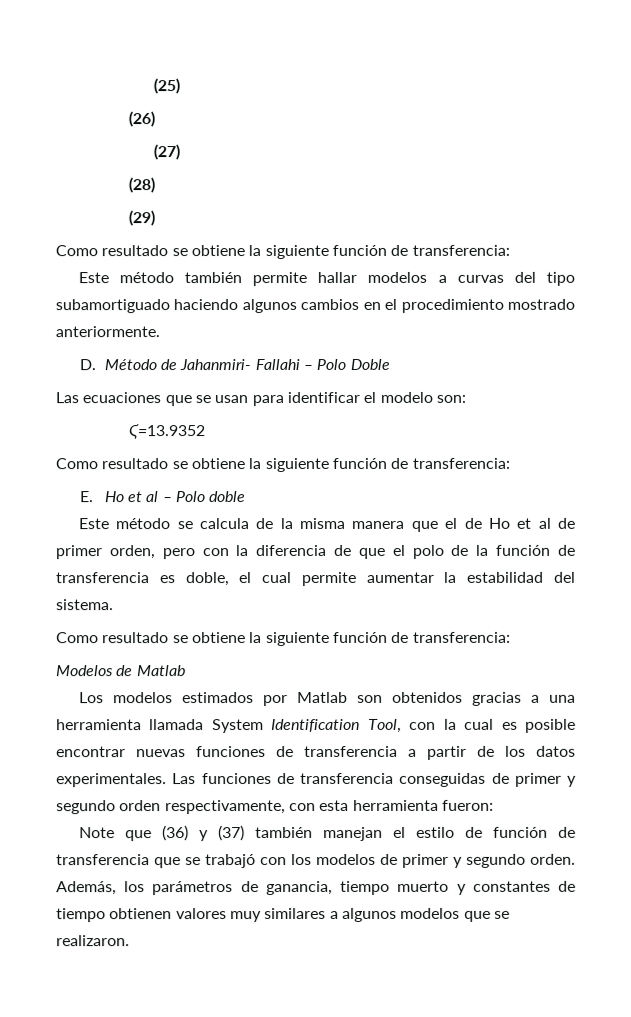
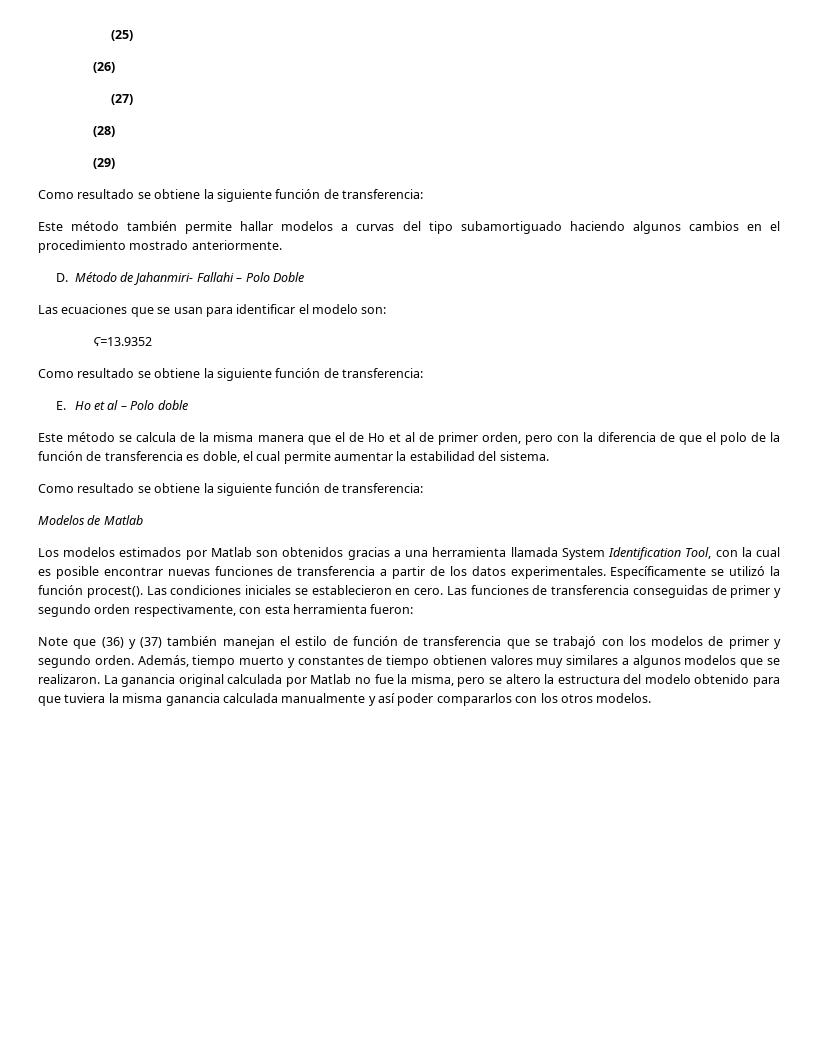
+ Específicamente se utilizó la función procest(). Las condiciones iniciales se establecieron en cero.
- Además, los parámetros de ganancia, tiempo muerto y constantes de tiempo obtienen valores muy similares a algunos modelos que se realizaron.
+ Además, tiempo muerto y constantes de tiempo obtienen valores muy similares a algunos modelos que se realizaron.
+ La ganancia original calculada por Matlab no fue la misma, pero se altero la estructura del modelo obtenido para que tuviera la misma ganancia calculada manualmente y así poder compararlos con los otros modelos.

